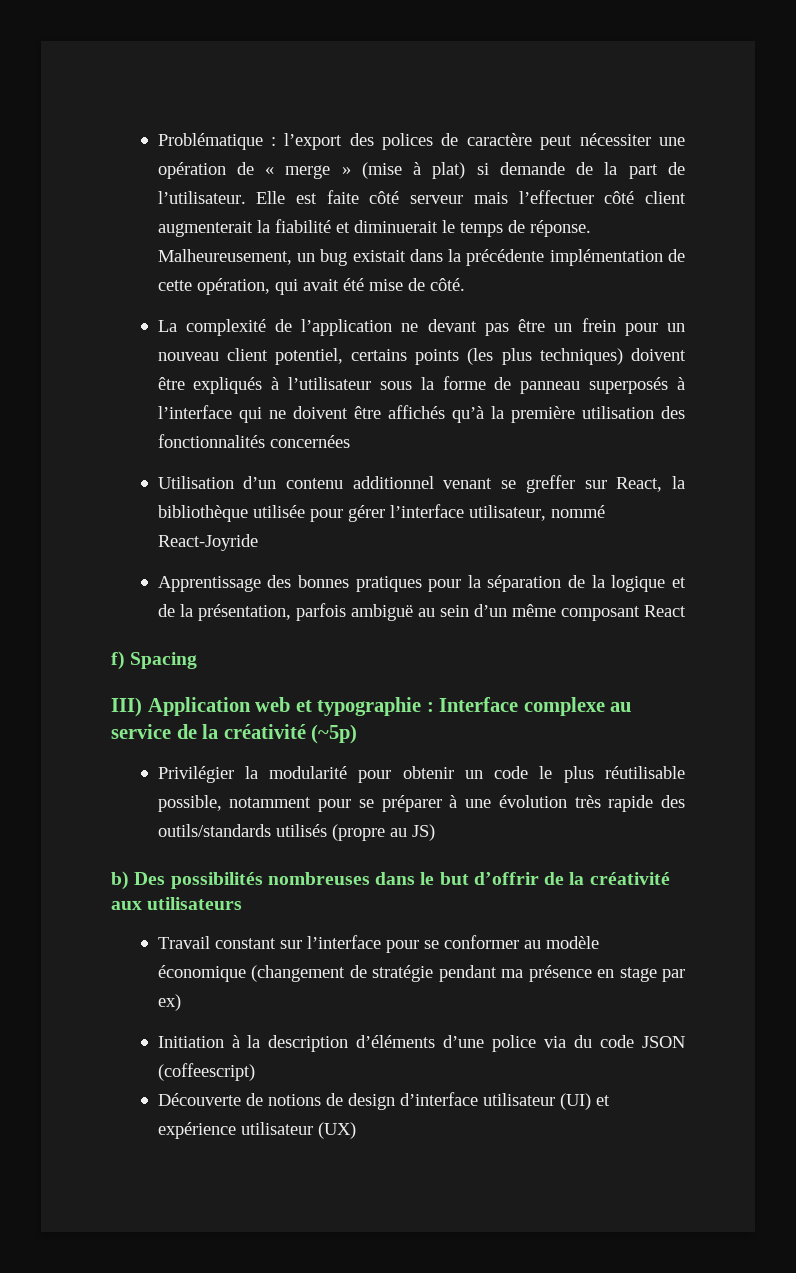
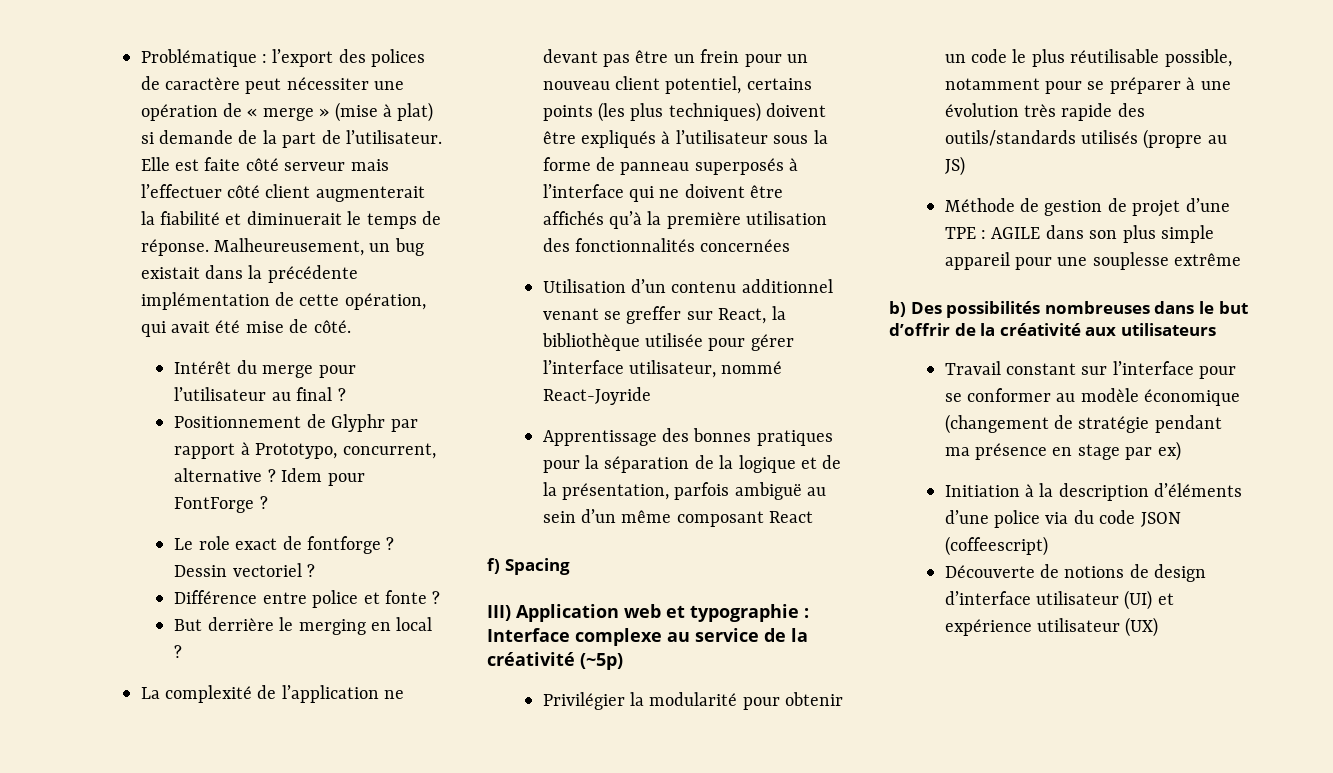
+ Intérêt du merge pour l’utilisateur au final ?
+ Positionnement de Glyphr par rapport à Prototypo, concurrent, alternative ? Idem pour FontForge ?
+ Le role exact de fontforge ? Dessin vectoriel ?
+ Différence entre police et fonte ?
+ But derrière le merging en local ?
+ Méthode de gestion de projet d’une TPE : AGILE dans son plus simple appareil pour une souplesse extrême

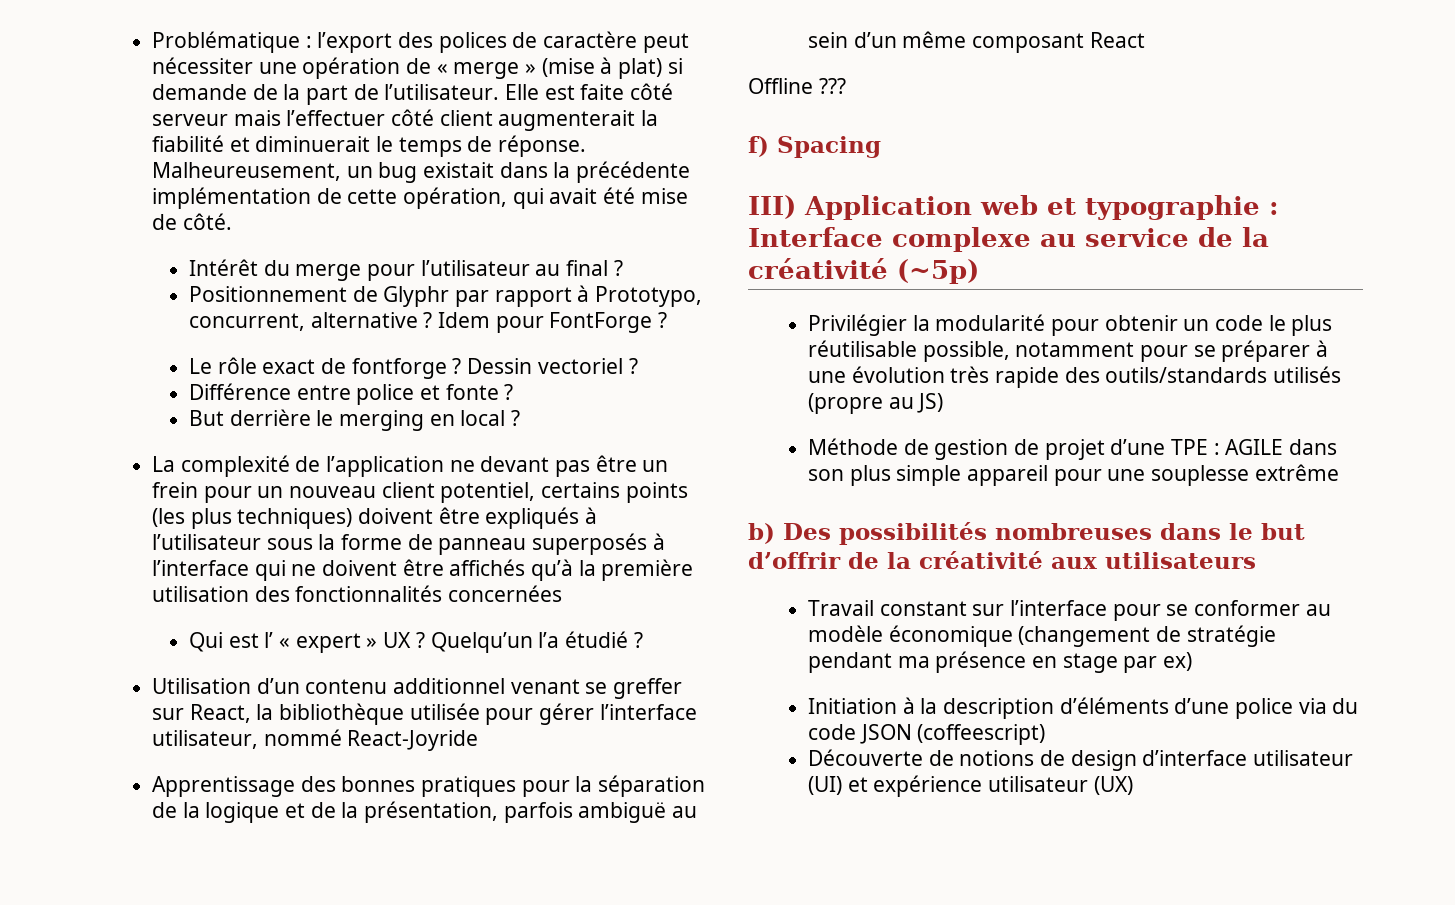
- Le role exact de fontforge ?
+ Le rôle exact de fontforge ?
+ Qui est l’ « expert » UX ? Quelqu’un l’a étudié ?
+ Offline ???

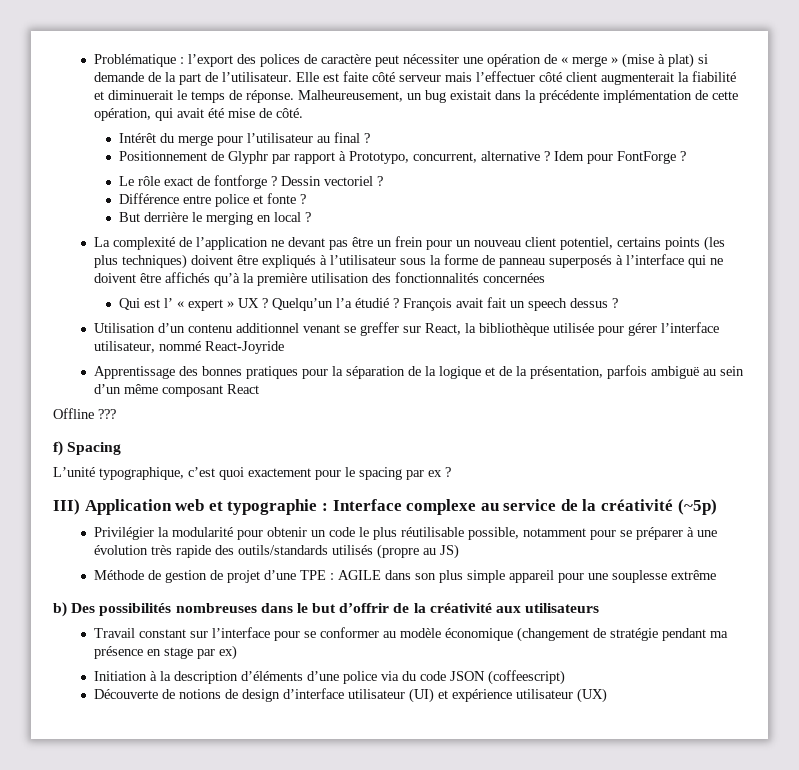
+ François avait fait un speech dessus ?
+ L’unité typographique, c’est quoi exactement pour le spacing par ex ?

